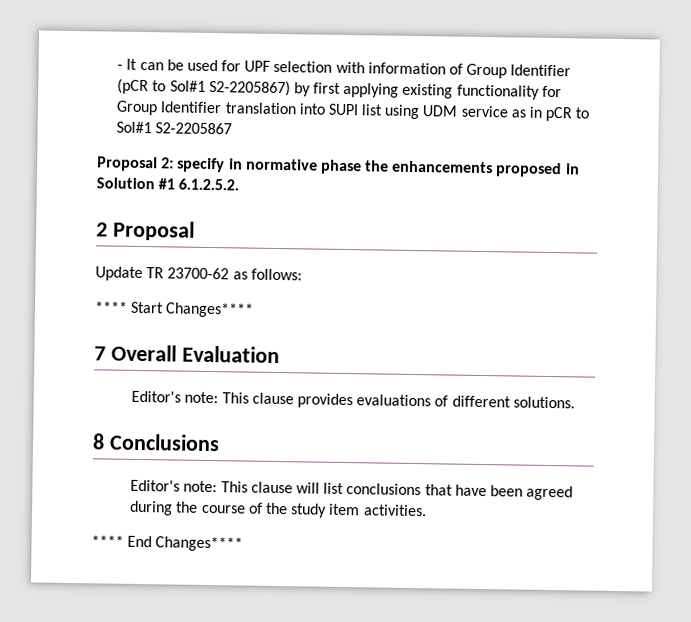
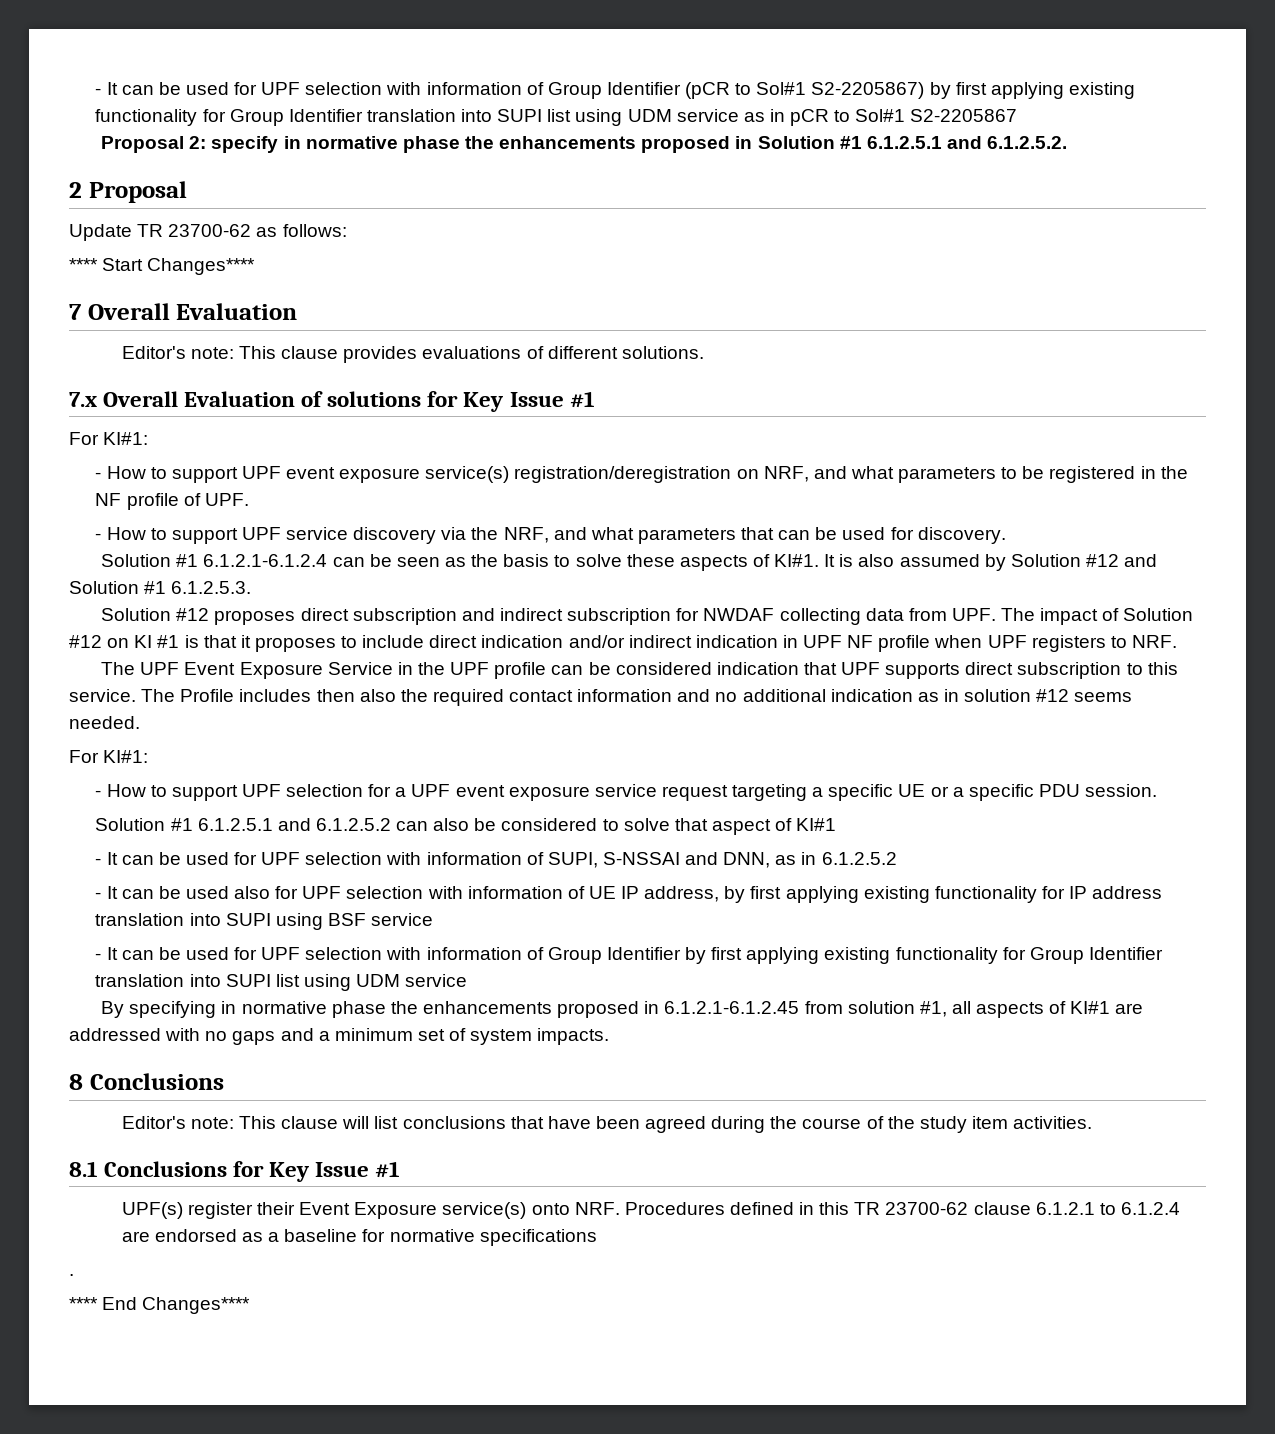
- Proposal 2: specify in normative phase the enhancements proposed in Solution #1 6.1.2.5.2.
+ Proposal 2: specify in normative phase the enhancements proposed in Solution #1 6.1.2.5.1 and 6.1.2.5.2.
+ 7.x Overall Evaluation of solutions for Key Issue #1
+ For KI#1:
+ - How to support UPF event exposure service(s) registration/deregistration on NRF, and what parameters to be registered in the NF profile of UPF.
+ - How to support UPF service discovery via the NRF, and what parameters that can be used for discovery.
+ Solution #1 6.1.2.1-6.1.2.4 can be seen as the basis to solve these aspects of KI#1. It is also assumed by Solution #12 and Solution #1 6.1.2.5.3.
+ Solution #12 proposes direct subscription and indirect subscription for NWDAF collecting data from UPF. The impact of Solution #12 on KI #1 is that it proposes to include direct indication and/or indirect indication in UPF NF profile when UPF registers to NRF.
+ The UPF Event Exposure Service in the UPF profile can be considered indication that UPF supports direct subscription to this service. The Profile includes then also the required contact information and no additional indication as in solution #12 seems needed.
+ For KI#1:
+ - How to support UPF selection for a UPF event exposure service request targeting a specific UE or a specific PDU session.
+ Solution #1 6.1.2.5.1 and 6.1.2.5.2 can also be considered to solve that aspect of KI#1
+ - It can be used for UPF selection with information of SUPI, S-NSSAI and DNN, as in 6.1.2.5.2
+ - It can be used also for UPF selection with information of UE IP address, by first applying existing functionality for IP address translation into SUPI using BSF service
+ - It can be used for UPF selection with information of Group Identifier by first applying existing functionality for Group Identifier translation into SUPI list using UDM service
+ By specifying in normative phase the enhancements proposed in 6.1.2.1-6.1.2.45 from solution #1, all aspects of KI#1 are addressed with no gaps and a minimum set of system impacts.
+ 8.1 Conclusions for Key Issue #1
+ UPF(s) register their Event Exposure service(s) onto NRF. Procedures defined in this TR 23700-62 clause 6.1.2.1 to 6.1.2.4 are endorsed as a baseline for normative specifications
+ .

